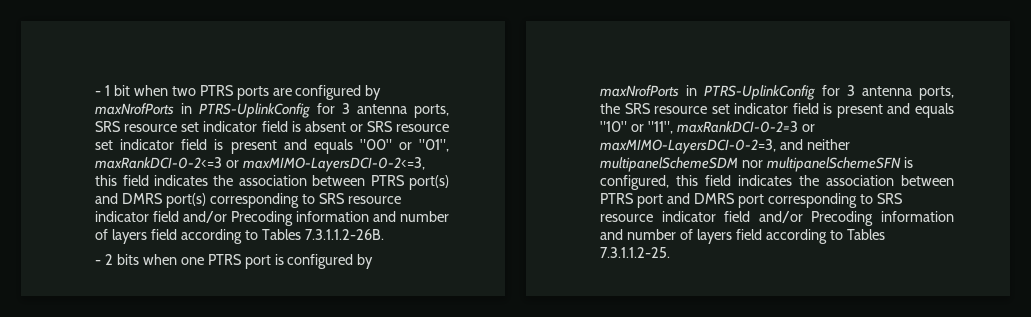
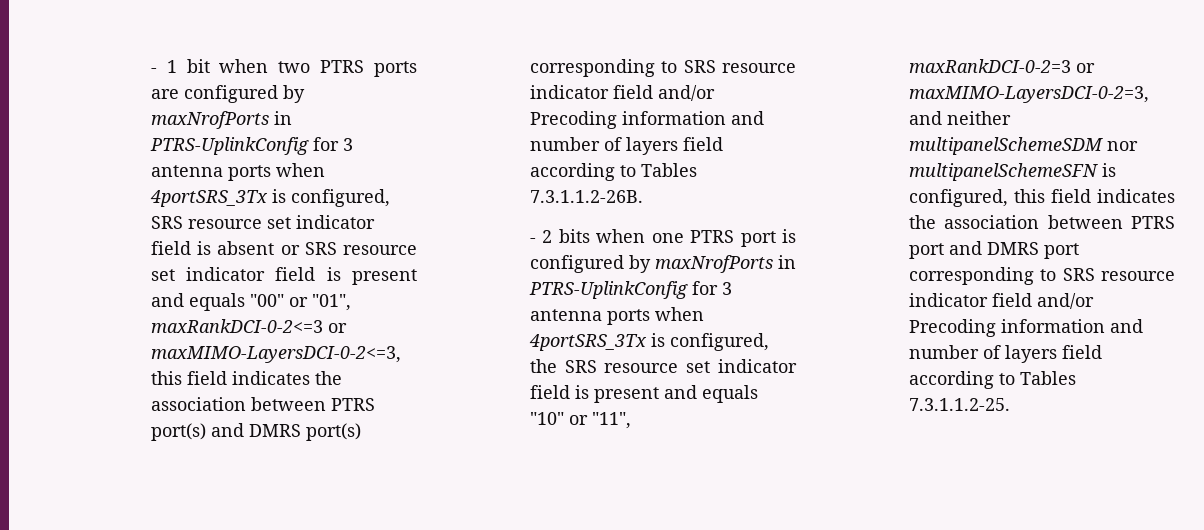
- - 1 bit when two PTRS ports are configured by maxNrofPorts in PTRS-UplinkConfig for 3 antenna ports, SRS resource set indicator field is absent or SRS resource set indicator field is present and equals "00" or "01", maxRankDCI-0-2<=3 or maxMIMO-LayersDCI-0-2<=3, this field indicates the association between PTRS port(s) and DMRS port(s) corresponding to SRS resource indicator field and/or Precoding information and number of layers field according to Tables 7.3.1.1.2-26B.
+ - 1 bit when two PTRS ports are configured by maxNrofPorts in PTRS-UplinkConfig for 3 antenna ports when 4portSRS_3Tx is configured, SRS resource set indicator field is absent or SRS resource set indicator field is present and equals "00" or "01", maxRankDCI-0-2<=3 or maxMIMO-LayersDCI-0-2<=3, this field indicates the association between PTRS port(s) and DMRS port(s) corresponding to SRS resource indicator field and/or Precoding information and number of layers field according to Tables 7.3.1.1.2-26B.
- - 2 bits when one PTRS port is configured by maxNrofPorts in PTRS-UplinkConfig for 3 antenna ports, the SRS resource set indicator field is present and equals "10" or "11", maxRankDCI-0-2=3 or maxMIMO-LayersDCI-0-2=3, and neither multipanelSchemeSDM nor multipanelSchemeSFN is configured, this field indicates the association between PTRS port and DMRS port corresponding to SRS resource indicator field and/or Precoding information and number of layers field according to Tables 7.3.1.1.2-25.
+ - 2 bits when one PTRS port is configured by maxNrofPorts in PTRS-UplinkConfig for 3 antenna ports when 4portSRS_3Tx is configured, the SRS resource set indicator field is present and equals "10" or "11", maxRankDCI-0-2=3 or maxMIMO-LayersDCI-0-2=3, and neither multipanelSchemeSDM nor multipanelSchemeSFN is configured, this field indicates the association between PTRS port and DMRS port corresponding to SRS resource indicator field and/or Precoding information and number of layers field according to Tables 7.3.1.1.2-25.

